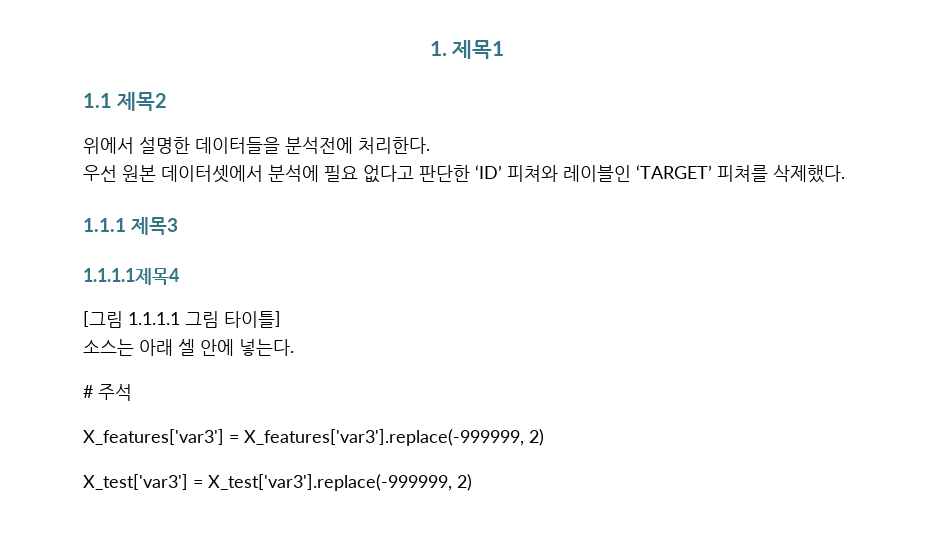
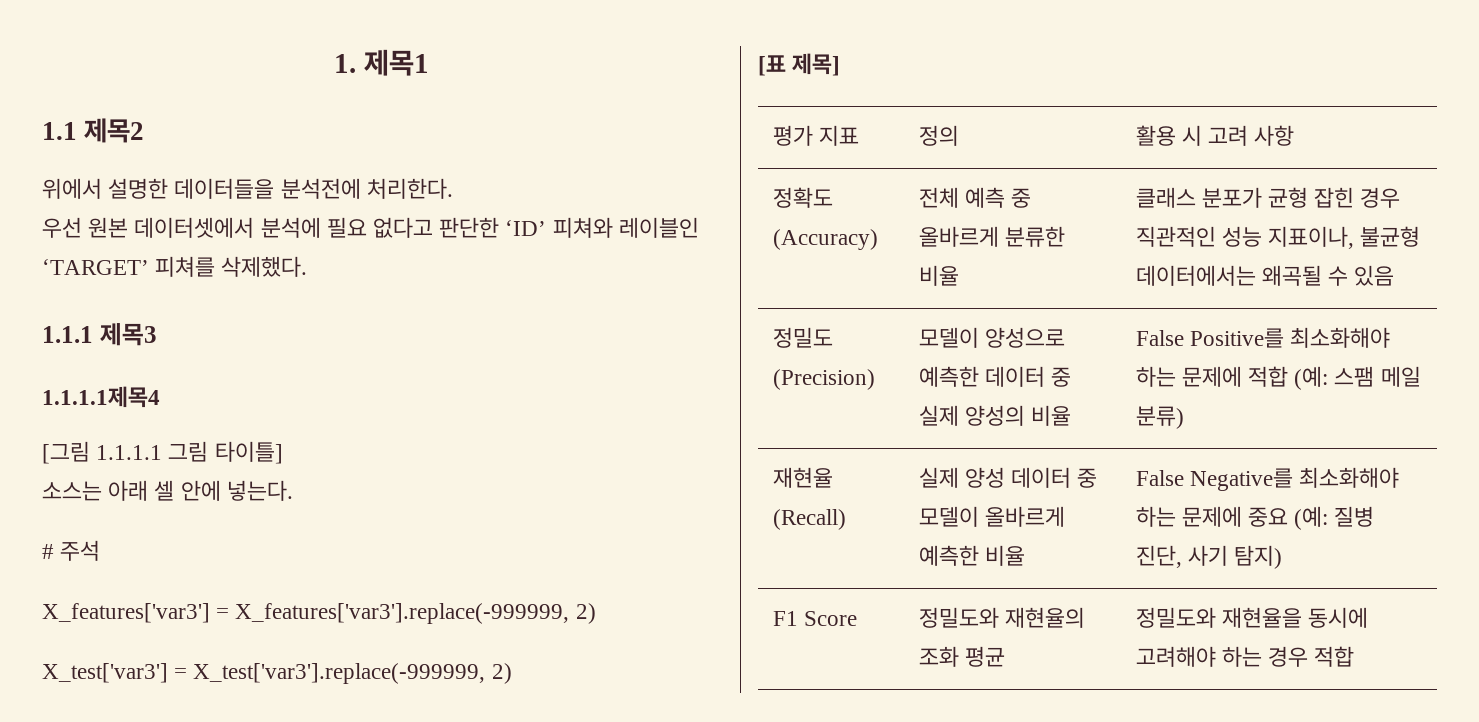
+ [표 제목]
+ 평가 지표 | 정의 | 활용 시 고려 사항
+ 정확도 (Accuracy) | 전체 예측 중 올바르게 분류한 비율 | 클래스 분포가 균형 잡힌 경우 직관적인 성능 지표이나, 불균형 데이터에서는 왜곡될 수 있음
+ 정밀도 (Precision) | 모델이 양성으로 예측한 데이터 중 실제 양성의 비율 | False Positive를 최소화해야 하는 문제에 적합 (예: 스팸 메일 분류)
+ 재현율 (Recall) | 실제 양성 데이터 중 모델이 올바르게 예측한 비율 | False Negative를 최소화해야 하는 문제에 중요 (예: 질병 진단, 사기 탐지)
+ F1 Score | 정밀도와 재현율의 조화 평균 | 정밀도와 재현율을 동시에 고려해야 하는 경우 적합

